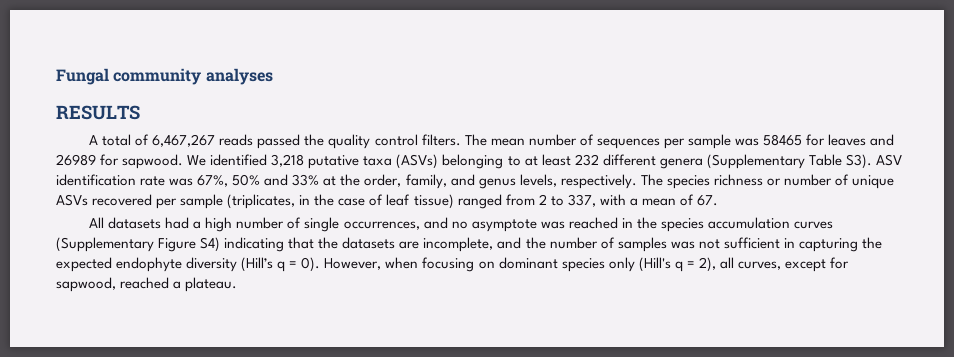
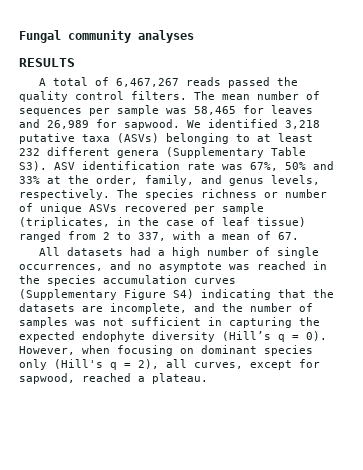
- The mean number of sequences per sample was 58465 for leaves and 26989 for sapwood.
+ The mean number of sequences per sample was 58,465 for leaves and 26,989 for sapwood.

